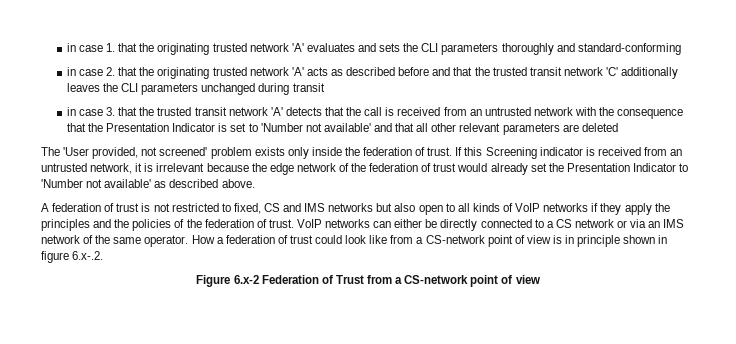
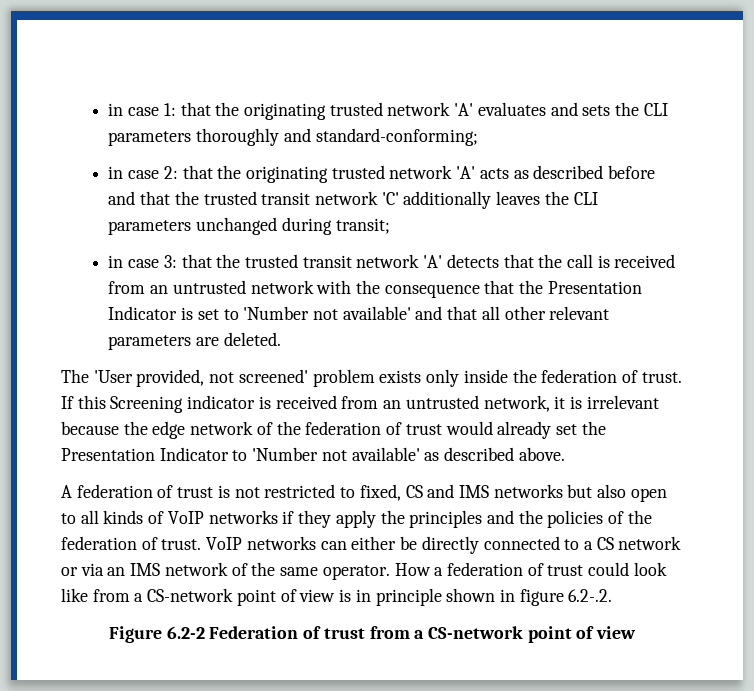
- in case 1. that the originating trusted network 'A' evaluates and sets the CLI parameters thoroughly and standard-conforming
- in case 2. that the originating trusted network 'A' acts as described before and that the trusted transit network 'C' additionally leaves the CLI parameters unchanged during transit
- in case 3. that the trusted transit network 'A' detects that the call is received from an untrusted network with the consequence that the Presentation Indicator is set to 'Number not available' and that all other relevant parameters are deleted
+ in case 1: that the originating trusted network 'A' evaluates and sets the CLI parameters thoroughly and standard-conforming;
+ in case 2: that the originating trusted network 'A' acts as described before and that the trusted transit network 'C' additionally leaves the CLI parameters unchanged during transit;
+ in case 3: that the trusted transit network 'A' detects that the call is received from an untrusted network with the consequence that the Presentation Indicator is set to 'Number not available' and that all other relevant parameters are deleted.
- How a federation of trust could look like from a CS-network point of view is in principle shown in figure 6.x-.2.
+ How a federation of trust could look like from a CS-network point of view is in principle shown in figure 6.2-.2.
- Figure 6.x-2 Federation of Trust from a CS-network point of view
+ Figure 6.2-2 Federation of trust from a CS-network point of view

